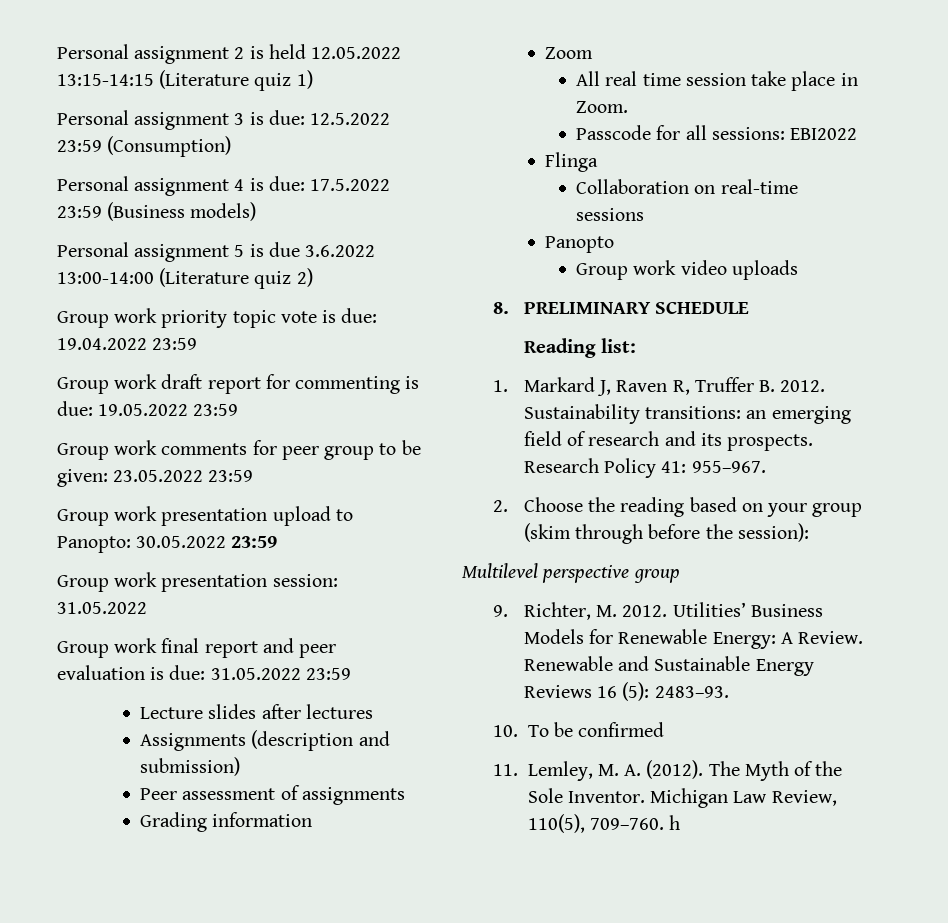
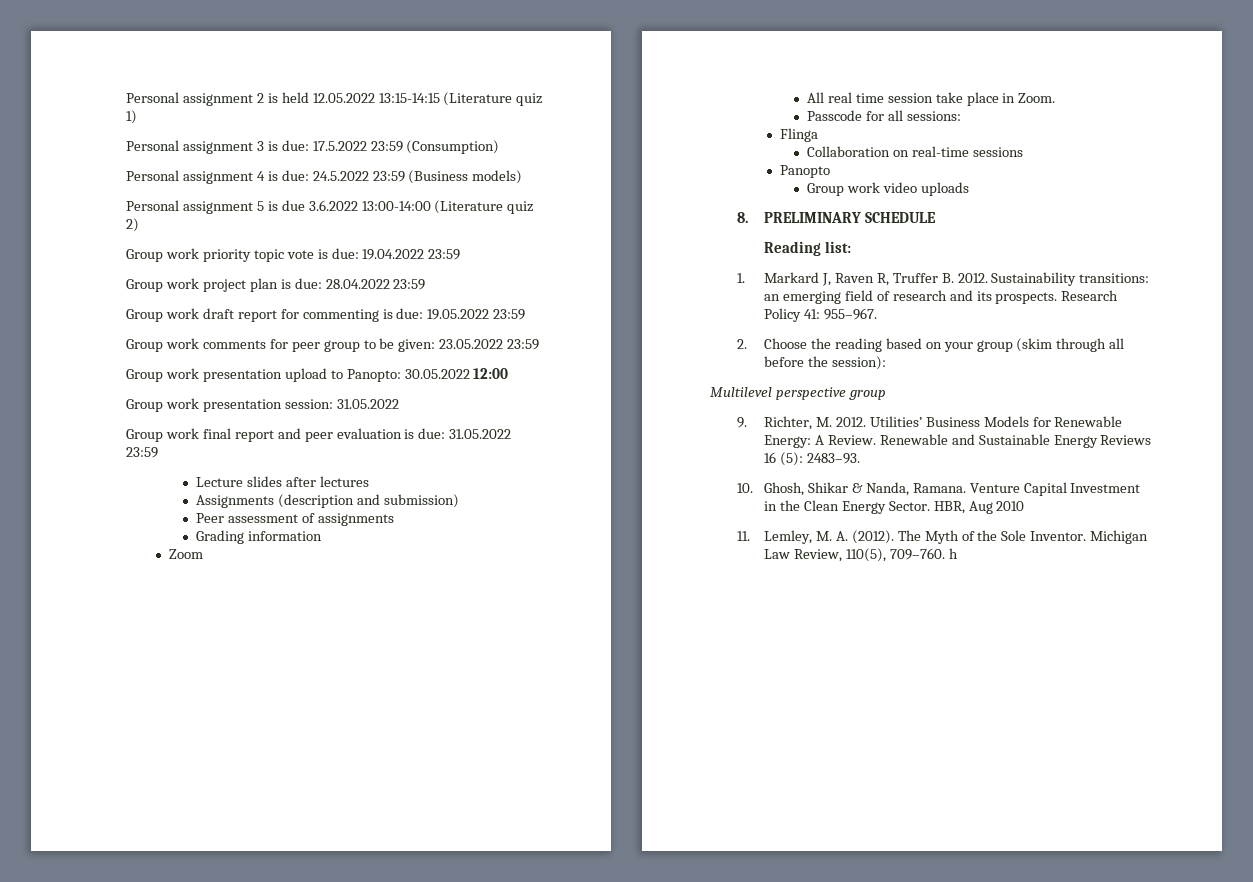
- Personal assignment 3 is due: 12.5.2022 23:59 (Consumption)
+ Personal assignment 3 is due: 17.5.2022 23:59 (Consumption)
- Personal assignment 4 is due: 17.5.2022 23:59 (Business models)
+ Personal assignment 4 is due: 24.5.2022 23:59 (Business models)
+ Group work project plan is due: 28.04.2022 23:59
- Group work presentation upload to Panopto: 30.05.2022 23:59
+ Group work presentation upload to Panopto: 30.05.2022 12:00
- Passcode for all sessions: EBI2022
+ Passcode for all sessions:
- 2. Choose the reading based on your group (skim through before the session):
+ 2. Choose the reading based on your group (skim through all before the session):
- 10. To be confirmed
+ 10. Ghosh, Shikar & Nanda, Ramana. Venture Capital Investment in the Clean Energy Sector. HBR, Aug 2010

